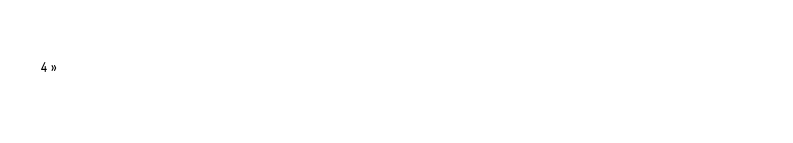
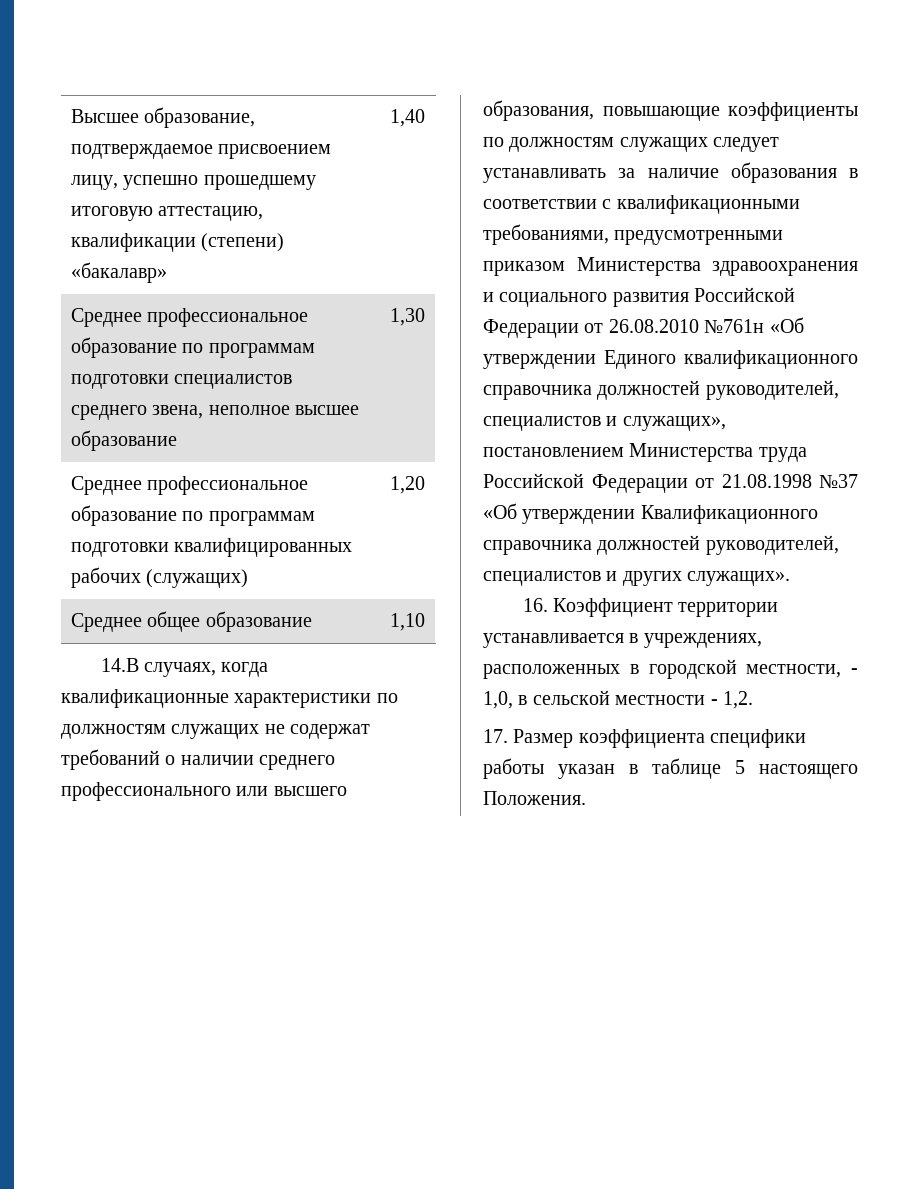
- 4 »
+ Высшее образование, подтверждаемое присвоением лицу, успешно прошедшему итоговую аттестацию, квалификации (степени) «бакалавр» | 1,40
+ Среднее профессиональное образование по программам подготовки специалистов среднего звена, неполное высшее образование | 1,30
+ Среднее профессиональное образование по программам подготовки квалифицированных рабочих (служащих) | 1,20
+ Среднее общее образование | 1,10
+ 14.В случаях, когда квалификационные характеристики по должностям служащих не содержат требований о наличии среднего профессионального или высшего образования, повышающие коэффициенты по должностям служащих следует устанавливать за наличие образования в соответствии с квалификационными требованиями, предусмотренными приказом Министерства здравоохранения и социального развития Российской Федерации от 26.08.2010 №761н «Об утверждении Единого квалификационного справочника должностей руководителей, специалистов и служащих», постановлением Министерства труда Российской Федерации от 21.08.1998 №37 «Об утверждении Квалификационного справочника должностей руководителей, специалистов и других служащих».
+ 16. Коэффициент территории устанавливается в учреждениях, расположенных в городской местности, - 1,0, в сельской местности - 1,2.
+ 17. Размер коэффициента специфики работы указан в таблице 5 настоящего Положения.

